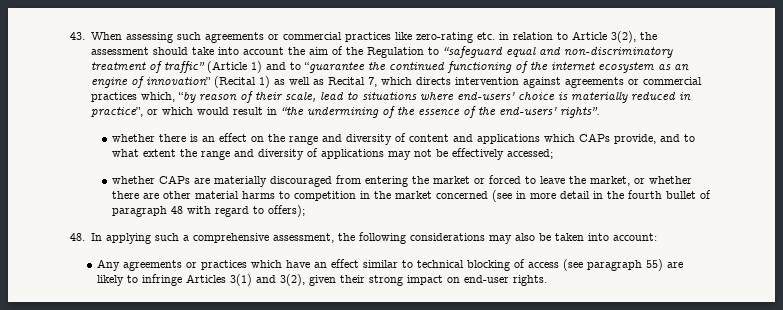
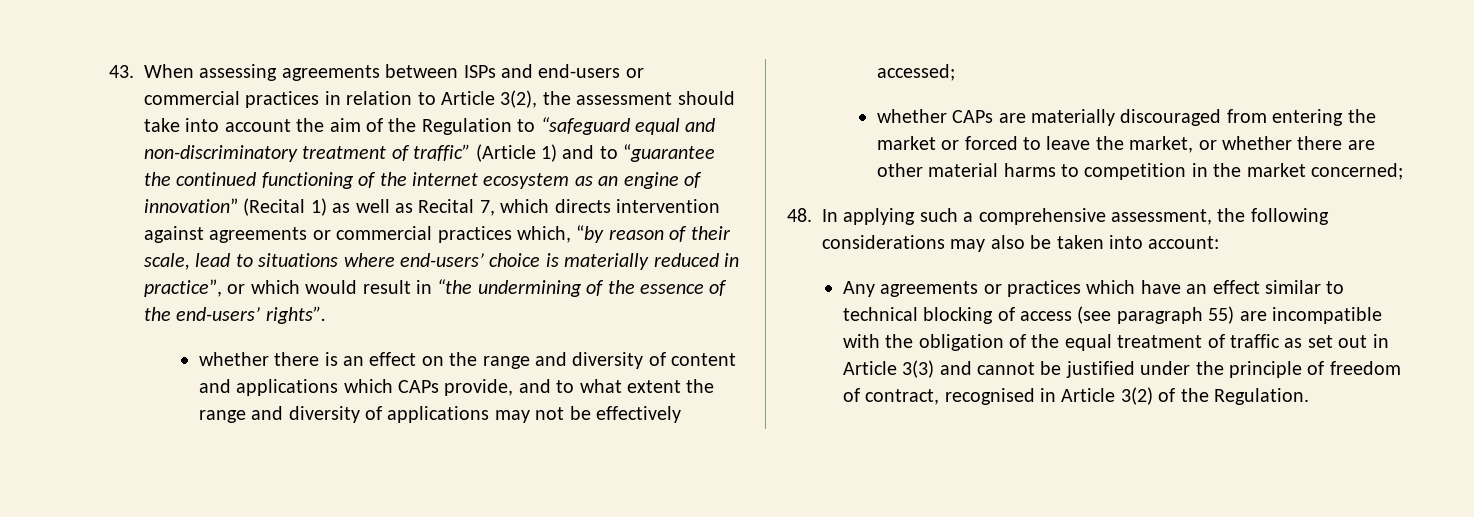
- 43. When assessing such agreements or commercial practices like zero-rating etc. in relation to Article 3(2), the assessment should take into account the aim of the Regulation to “safeguard equal and non-discriminatory treatment of traffic” (Article 1) and to “guarantee the continued functioning of the internet ecosystem as an engine of innovation” (Recital 1) as well as Recital 7, which directs intervention against agreements or commercial practices which, “by reason of their scale, lead to situations where end-users’ choice is materially reduced in practice”, or which would result in “the undermining of the essence of the end-users’ rights”.
+ 43. When assessing agreements between ISPs and end-users or commercial practices in relation to Article 3(2), the assessment should take into account the aim of the Regulation to “safeguard equal and non-discriminatory treatment of traffic” (Article 1) and to “guarantee the continued functioning of the internet ecosystem as an engine of innovation” (Recital 1) as well as Recital 7, which directs intervention against agreements or commercial practices which, “by reason of their scale, lead to situations where end-users’ choice is materially reduced in practice”, or which would result in “the undermining of the essence of the end-users’ rights”.
- whether CAPs are materially discouraged from entering the market or forced to leave the market, or whether there are other material harms to competition in the market concerned (see in more detail in the fourth bullet of paragraph 48 with regard to offers);
+ whether CAPs are materially discouraged from entering the market or forced to leave the market, or whether there are other material harms to competition in the market concerned;
- Any agreements or practices which have an effect similar to technical blocking of access (see paragraph 55) are likely to infringe Articles 3(1) and 3(2), given their strong impact on end-user rights.
+ Any agreements or practices which have an effect similar to technical blocking of access (see paragraph 55) are incompatible with the obligation of the equal treatment of traffic as set out in Article 3(3) and cannot be justified under the principle of freedom of contract, recognised in Article 3(2) of the Regulation.

